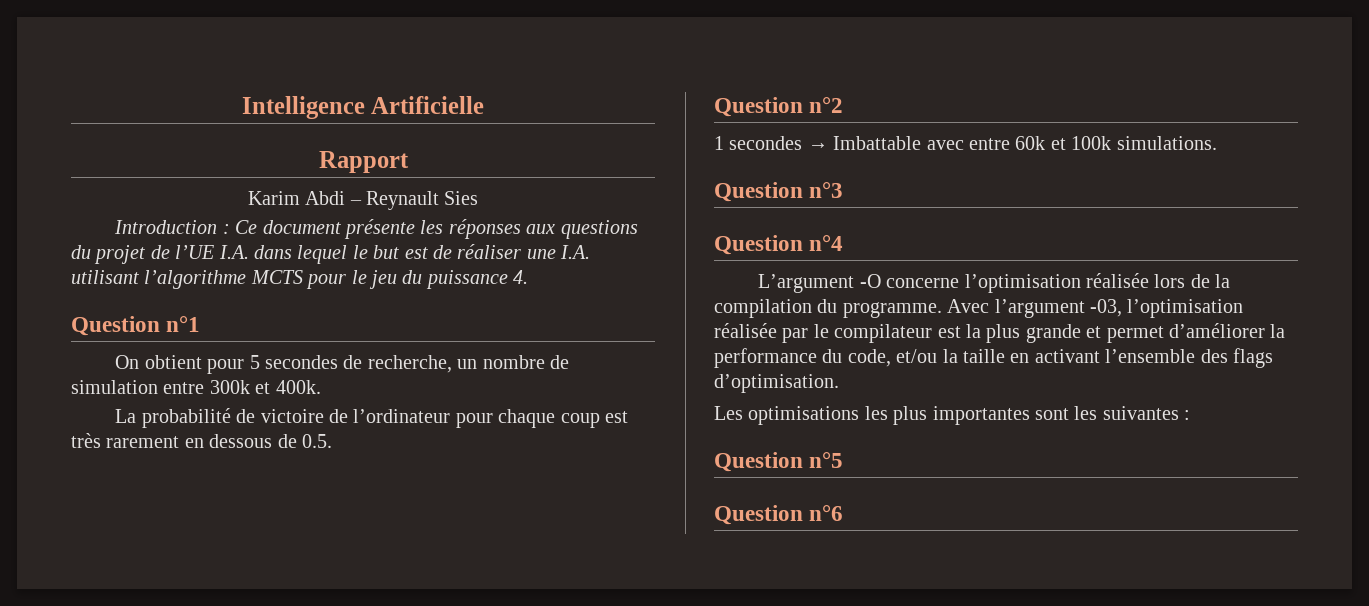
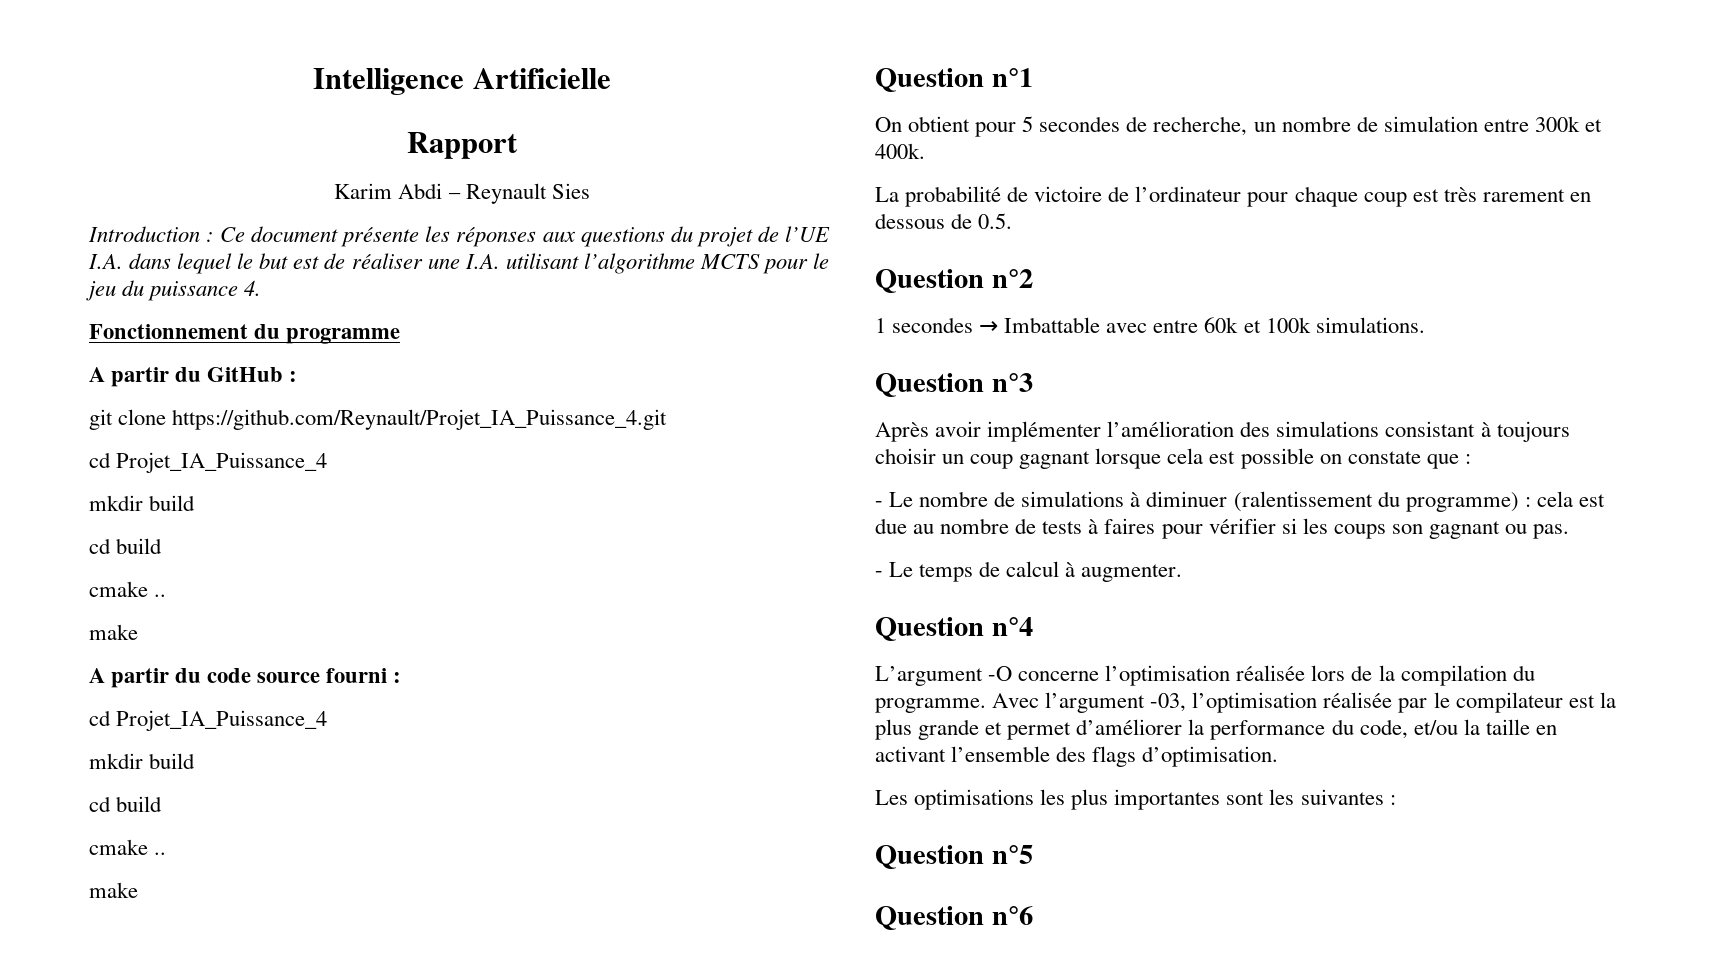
+ Fonctionnement du programme
+ A partir du GitHub :
+ git clone https://github.com/Reynault/Projet_IA_Puissance_4.git
+ cd Projet_IA_Puissance_4
+ mkdir build
+ cd build
+ cmake ..
+ make
+ A partir du code source fourni :
+ cd Projet_IA_Puissance_4
+ mkdir build
+ cd build
+ cmake ..
+ make
+ Après avoir implémenter l’amélioration des simulations consistant à toujours choisir un coup gagnant lorsque cela est possible on constate que :
+ - Le nombre de simulations à diminuer (ralentissement du programme) : cela est due au nombre de tests à faires pour vérifier si les coups son gagnant ou pas.
+ - Le temps de calcul à augmenter.

